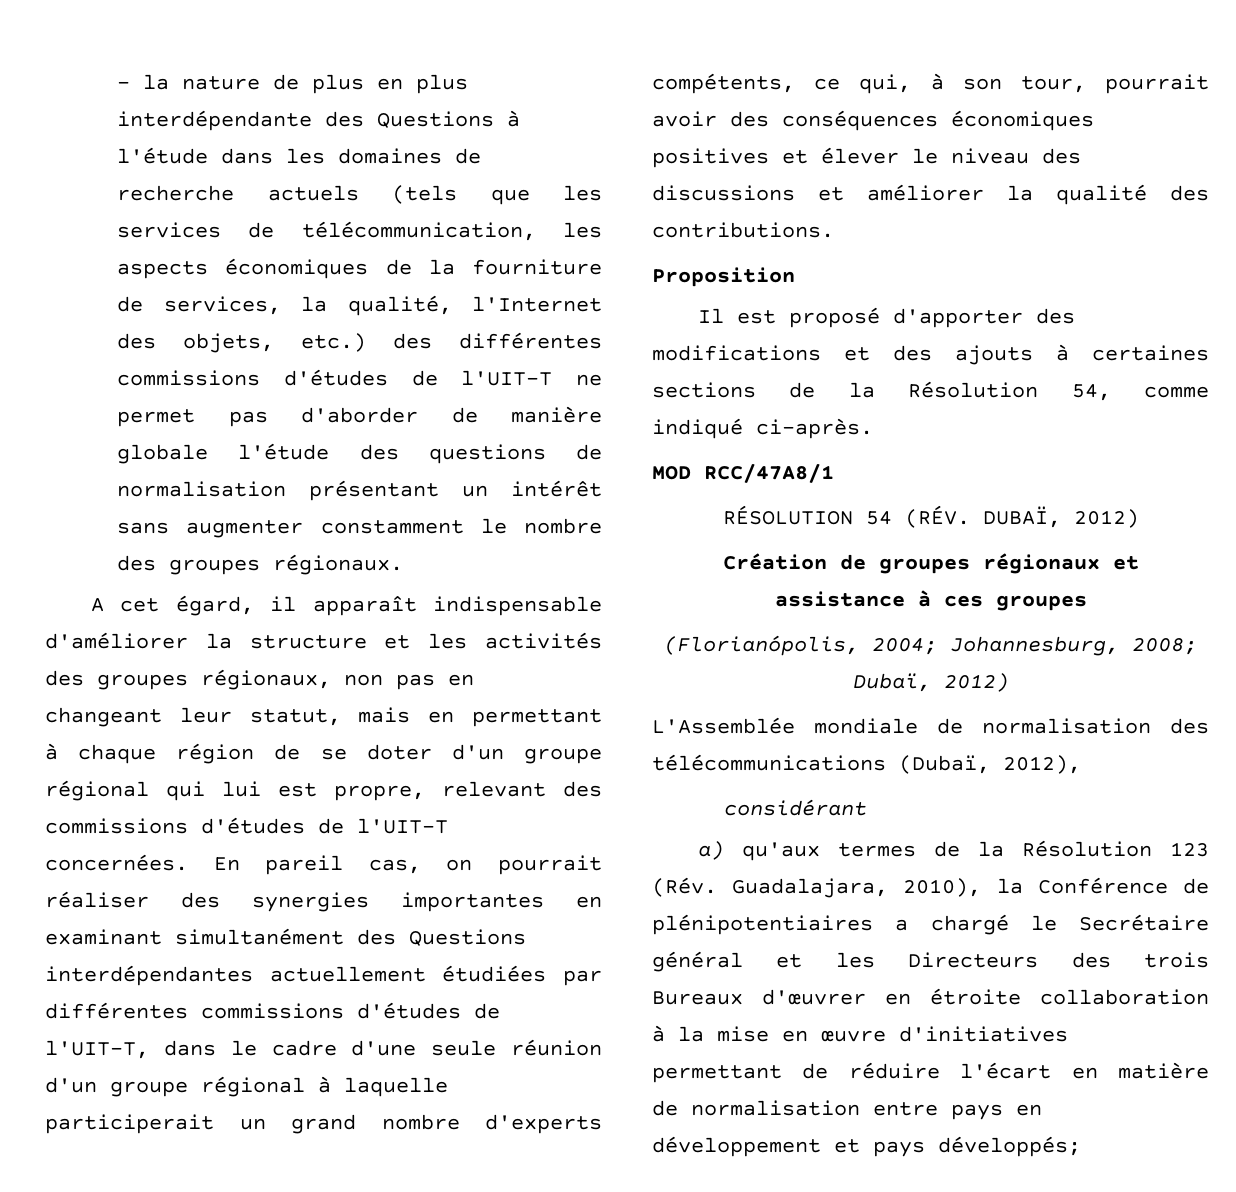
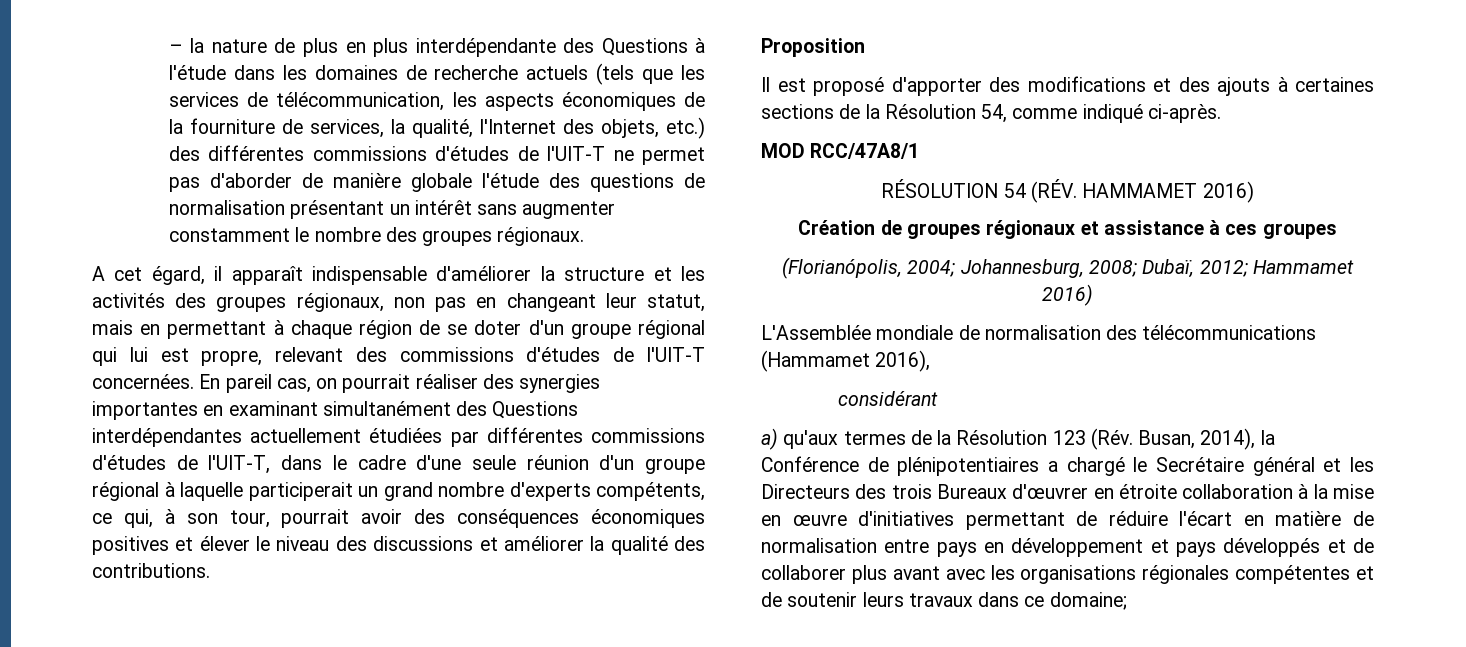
- RÉSOLUTION 54 (RÉV. DUBAÏ, 2012)
+ RÉSOLUTION 54 (RÉV. HAMMAMET 2016)
- (Florianópolis, 2004; Johannesburg, 2008; Dubaï, 2012)
+ (Florianópolis, 2004; Johannesburg, 2008; Dubaï, 2012; Hammamet 2016)
- L'Assemblée mondiale de normalisation des télécommunications (Dubaï, 2012),
+ L'Assemblée mondiale de normalisation des télécommunications (Hammamet 2016),
- a) qu'aux termes de la Résolution 123 (Rév. Guadalajara, 2010), la Conférence de plénipotentiaires a chargé le Secrétaire général et les Directeurs des trois Bureaux d'œuvrer en étroite collaboration à la mise en œuvre d'initiatives permettant de réduire l'écart en matière de normalisation entre pays en développement et pays développés;
+ a) qu'aux termes de la Résolution 123 (Rév. Busan, 2014), la Conférence de plénipotentiaires a chargé le Secrétaire général et les Directeurs des trois Bureaux d'œuvrer en étroite collaboration à la mise en œuvre d'initiatives permettant de réduire l'écart en matière de normalisation entre pays en développement et pays développés et de collaborer plus avant avec les organisations régionales compétentes et de soutenir leurs travaux dans ce domaine;

